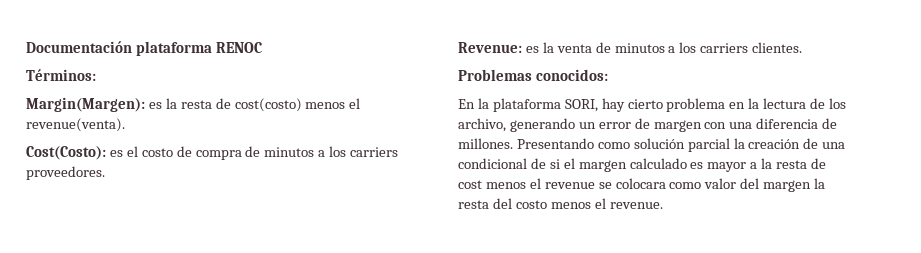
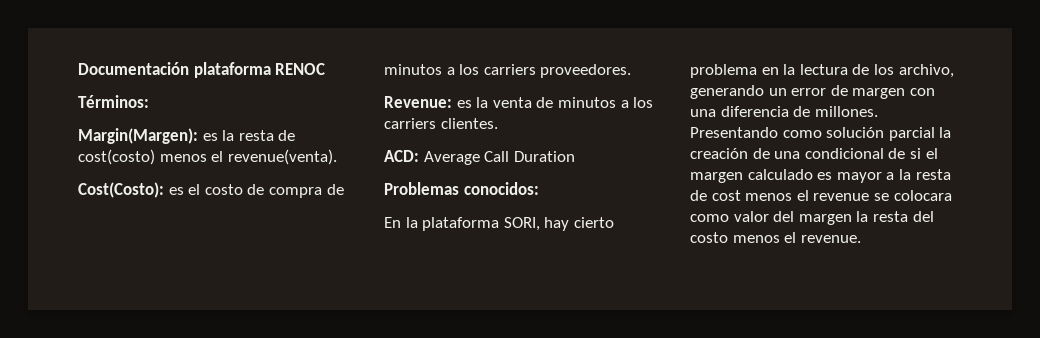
+ ACD: Average Call Duration

